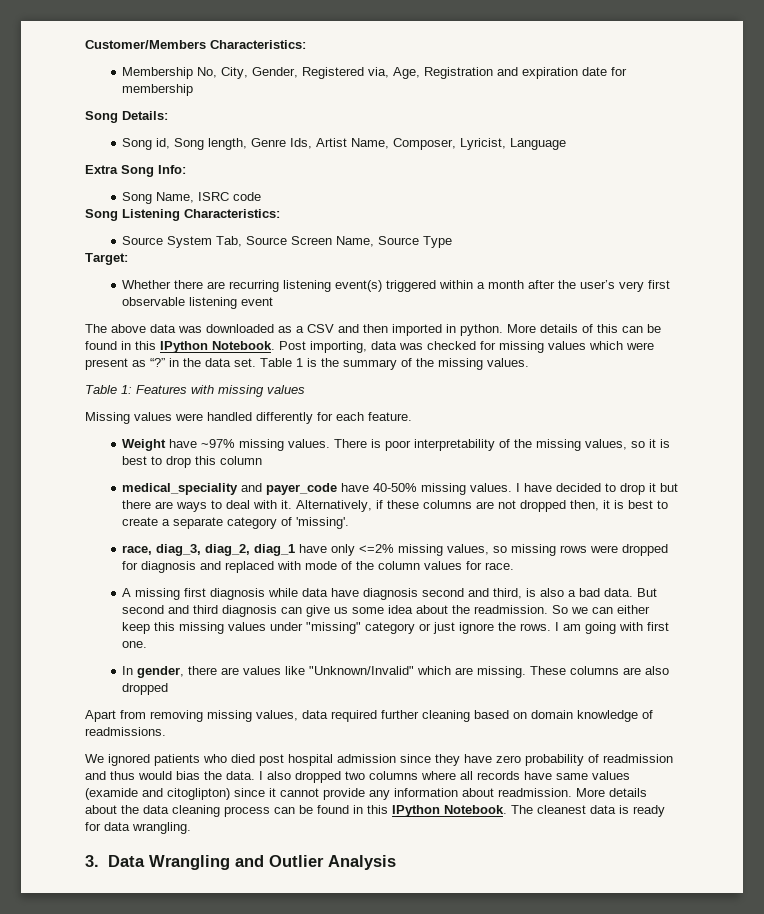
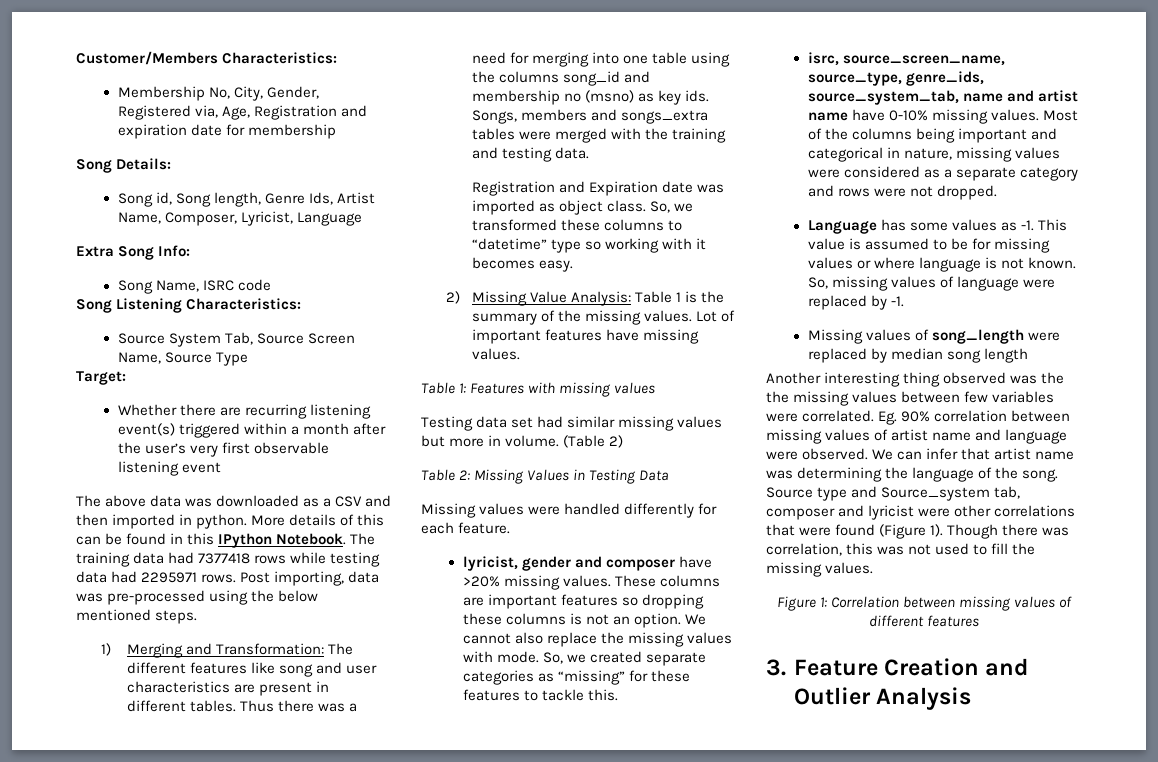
- Post importing, data was checked for missing values which were present as “?” in the data set. Table 1 is the summary of the missing values.
+ The training data had 7377418 rows while testing data had 2295971 rows. Post importing, data was pre-processed using the below mentioned steps.
+ 1) Merging and Transformation: The different features like song and user characteristics are present in different tables. Thus there was a need for merging into one table using the columns song_id and membership no (msno) as key ids. Songs, members and songs_extra tables were merged with the training and testing data.
+ Registration and Expiration date was imported as object class. So, we transformed these columns to “datetime” type so working with it becomes easy.
+ 2) Missing Value Analysis: Table 1 is the summary of the missing values. Lot of important features have missing values.
+ Testing data set had similar missing values but more in volume. (Table 2)
+ Table 2: Missing Values in Testing Data
- Weight have ~97% missing values. There is poor interpretability of the missing values, so it is best to drop this column
- medical_speciality and payer_code have 40-50% missing values. I have decided to drop it but there are ways to deal with it. Alternatively, if these columns are not dropped then, it is best to create a separate category of 'missing'.
- race, diag_3, diag_2, diag_1 have only <=2% missing values, so missing rows were dropped for diagnosis and replaced with mode of the column values for race.
- A missing first diagnosis while data have diagnosis second and third, is also a bad data. But second and third diagnosis can give us some idea about the readmission. So we can either keep this missing values under "missing" category or just ignore the rows. I am going with first one.
- In gender, there are values like "Unknown/Invalid" which are missing. These columns are also dropped
- Apart from removing missing values, data required further cleaning based on domain knowledge of readmissions.
- We ignored patients who died post hospital admission since they have zero probability of readmission and thus would bias the data. I also dropped two columns where all records have same values (examide and citoglipton) since it cannot provide any information about readmission. More details about the data cleaning process can be found in this IPython Notebook. The cleanest data is ready for data wrangling.
+ lyricist, gender and composer have >20% missing values. These columns are important features so dropping these columns is not an option. We cannot also replace the missing values with mode. So, we created separate categories as “missing” for these features to tackle this.
+ isrc, source_screen_name, source_type, genre_ids, source_system_tab, name and artist name have 0-10% missing values. Most of the columns being important and categorical in nature, missing values were considered as a separate category and rows were not dropped.
+ Language has some values as -1. This value is assumed to be for missing values or where language is not known. So, missing values of language were replaced by -1.
+ Missing values of song_length were replaced by median song length
+ Another interesting thing observed was the the missing values between few variables were correlated. Eg. 90% correlation between missing values of artist name and language were observed. We can infer that artist name was determining the language of the song. Source type and Source_system tab, composer and lyricist were other correlations that were found (Figure 1). Though there was correlation, this was not used to fill the missing values.
+ Figure 1: Correlation between missing values of different features
- 3. Data Wrangling and Outlier Analysis
+ 3. Feature Creation and Outlier Analysis

